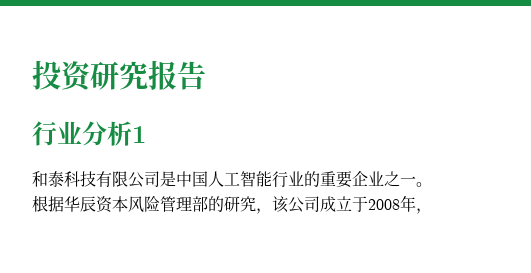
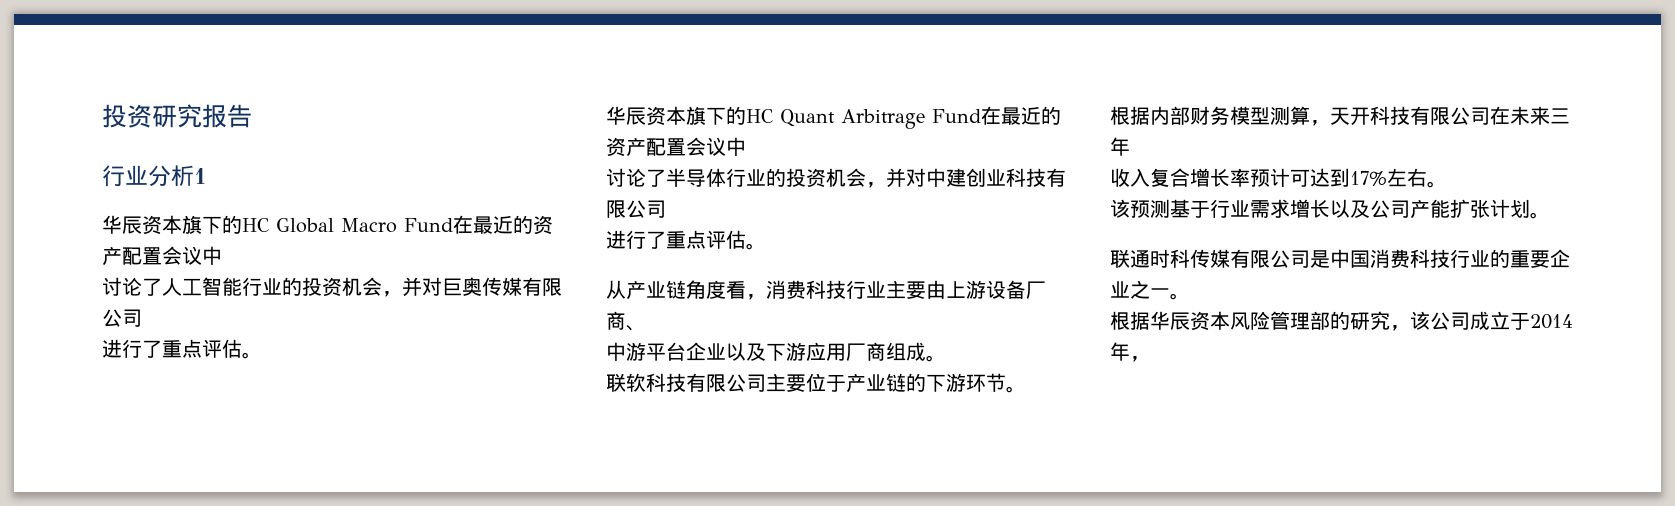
- 和泰科技有限公司是中国人工智能行业的重要企业之一。
+ 华辰资本旗下的HC Global Macro Fund在最近的资产配置会议中
+ 讨论了人工智能行业的投资机会，并对巨奥传媒有限公司
+ 进行了重点评估。
+ 华辰资本旗下的HC Quant Arbitrage Fund在最近的资产配置会议中
+ 讨论了半导体行业的投资机会，并对中建创业科技有限公司
+ 进行了重点评估。
+ 从产业链角度看，消费科技行业主要由上游设备厂商、
+ 中游平台企业以及下游应用厂商组成。
+ 联软科技有限公司主要位于产业链的下游环节。
+ 根据内部财务模型测算，天开科技有限公司在未来三年
+ 收入复合增长率预计可达到17%左右。
+ 该预测基于行业需求增长以及公司产能扩张计划。
+ 联通时科传媒有限公司是中国消费科技行业的重要企业之一。
- 根据华辰资本风险管理部的研究，该公司成立于2008年，
+ 根据华辰资本风险管理部的研究，该公司成立于2014年，

